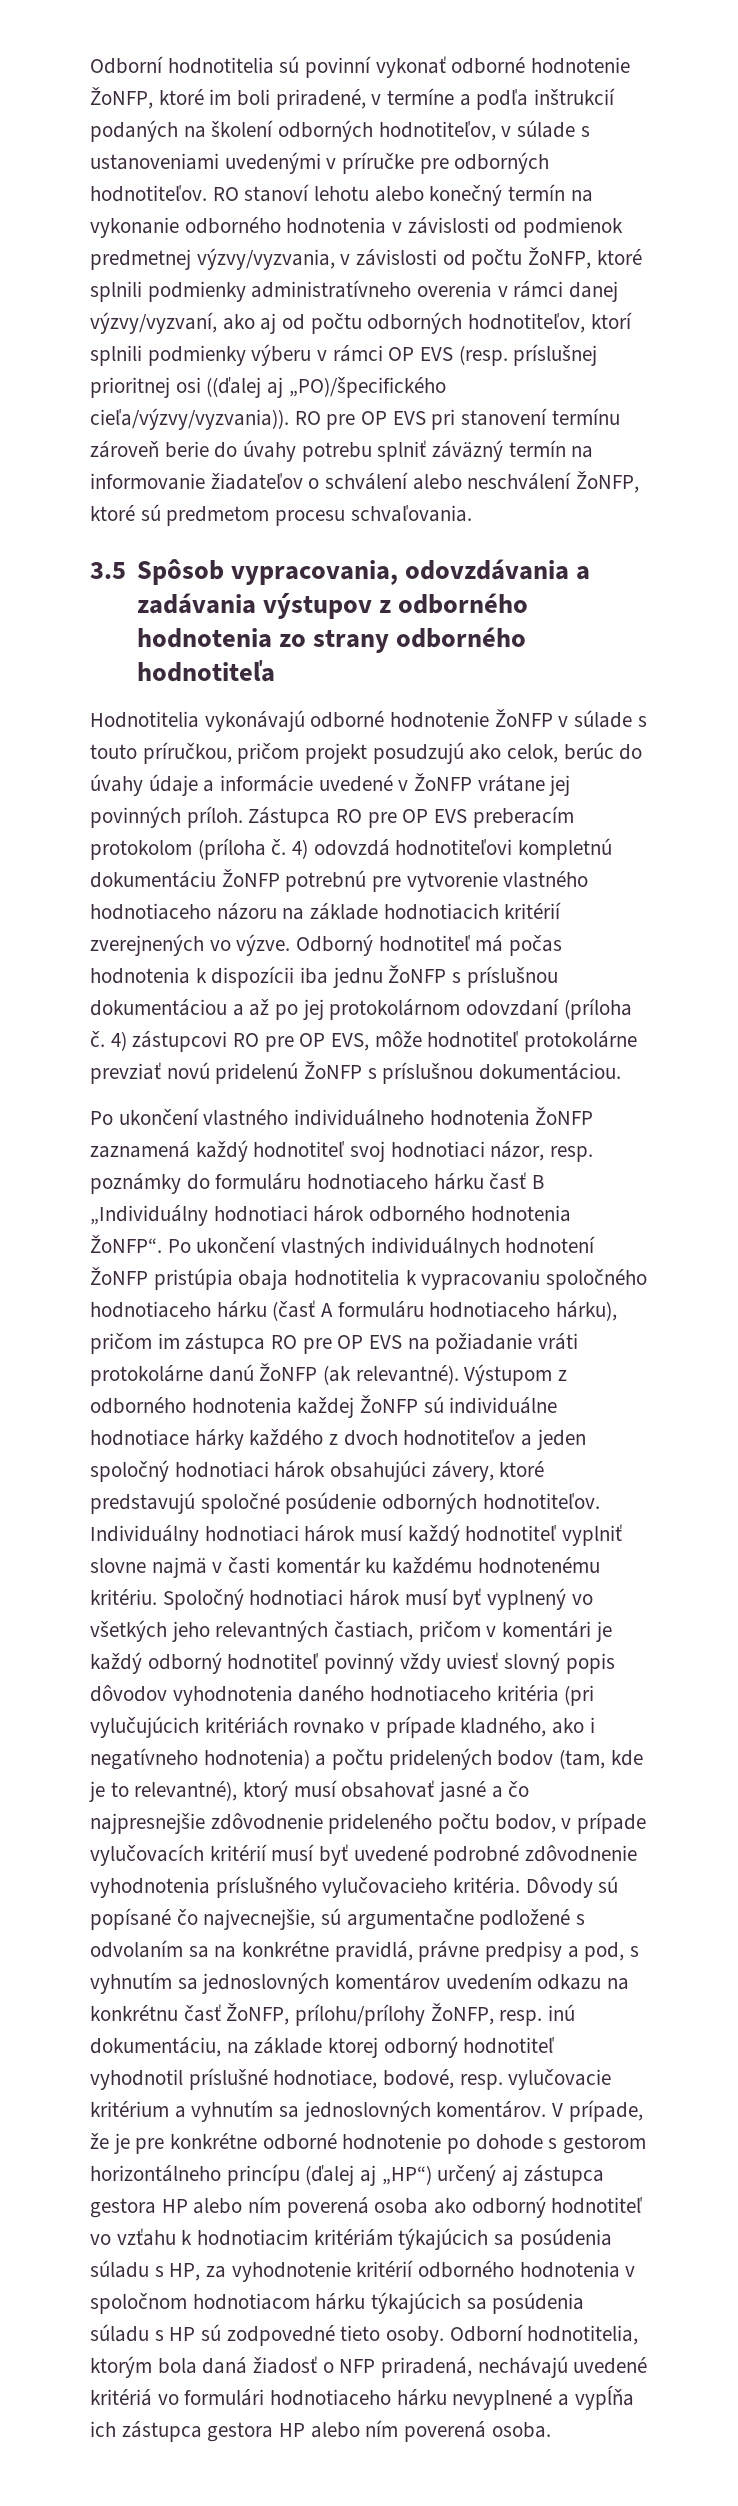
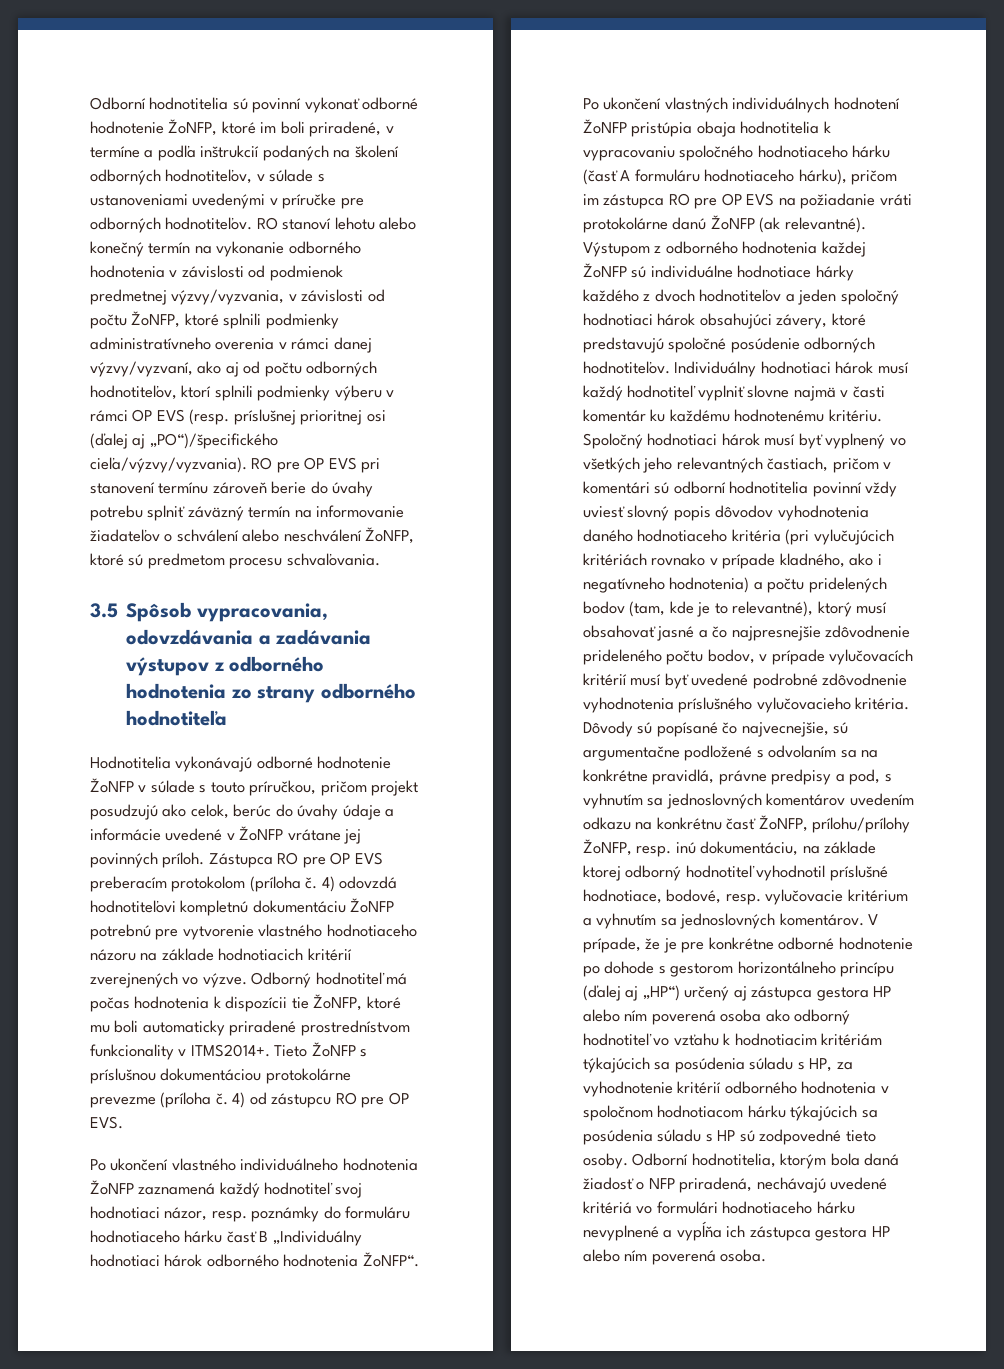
- RO stanoví lehotu alebo konečný termín na vykonanie odborného hodnotenia v závislosti od podmienok predmetnej výzvy/vyzvania, v závislosti od počtu ŽoNFP, ktoré splnili podmienky administratívneho overenia v rámci danej výzvy/vyzvaní, ako aj od počtu odborných hodnotiteľov, ktorí splnili podmienky výberu v rámci OP EVS (resp. príslušnej prioritnej osi ((ďalej aj „PO)/špecifického cieľa/výzvy/vyzvania)).
+ RO stanoví lehotu alebo konečný termín na vykonanie odborného hodnotenia v závislosti od podmienok predmetnej výzvy/vyzvania, v závislosti od počtu ŽoNFP, ktoré splnili podmienky administratívneho overenia v rámci danej výzvy/vyzvaní, ako aj od počtu odborných hodnotiteľov, ktorí splnili podmienky výberu v rámci OP EVS (resp. príslušnej prioritnej osi (ďalej aj „PO“)/špecifického cieľa/výzvy/vyzvania).
- Odborný hodnotiteľ má počas hodnotenia k dispozícii iba jednu ŽoNFP s príslušnou dokumentáciou a až po jej protokolárnom odovzdaní (príloha č. 4) zástupcovi RO pre OP EVS, môže hodnotiteľ protokolárne prevziať novú pridelenú ŽoNFP s príslušnou dokumentáciou.
+ Odborný hodnotiteľ má počas hodnotenia k dispozícii tie ŽoNFP, ktoré mu boli automaticky priradené prostrednístvom funkcionality v ITMS2014+. Tieto ŽoNFP s príslušnou dokumentáciou protokolárne prevezme (príloha č. 4) od zástupcu RO pre OP EVS.
- Spoločný hodnotiaci hárok musí byť vyplnený vo všetkých jeho relevantných častiach, pričom v komentári je každý odborný hodnotiteľ povinný vždy uviesť slovný popis dôvodov vyhodnotenia daného hodnotiaceho kritéria (pri vylučujúcich kritériách rovnako v prípade kladného, ako i negatívneho hodnotenia) a počtu pridelených bodov (tam, kde je to relevantné), ktorý musí obsahovať jasné a čo najpresnejšie zdôvodnenie prideleného počtu bodov, v prípade vylučovacích kritérií musí byť uvedené podrobné zdôvodnenie vyhodnotenia príslušného vylučovacieho kritéria.
+ Spoločný hodnotiaci hárok musí byť vyplnený vo všetkých jeho relevantných častiach, pričom v komentári sú odborní hodnotitelia povinní vždy uviesť slovný popis dôvodov vyhodnotenia daného hodnotiaceho kritéria (pri vylučujúcich kritériách rovnako v prípade kladného, ako i negatívneho hodnotenia) a počtu pridelených bodov (tam, kde je to relevantné), ktorý musí obsahovať jasné a čo najpresnejšie zdôvodnenie prideleného počtu bodov, v prípade vylučovacích kritérií musí byť uvedené podrobné zdôvodnenie vyhodnotenia príslušného vylučovacieho kritéria.

